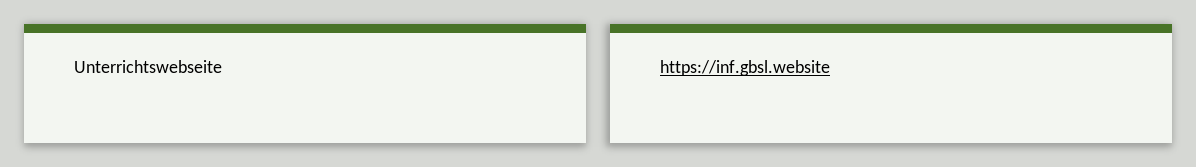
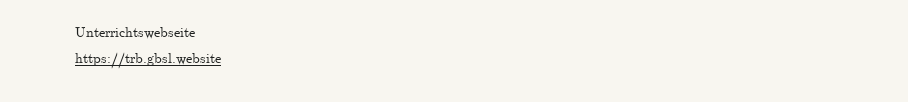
- https://inf.gbsl.website
+ https://trb.gbsl.website

